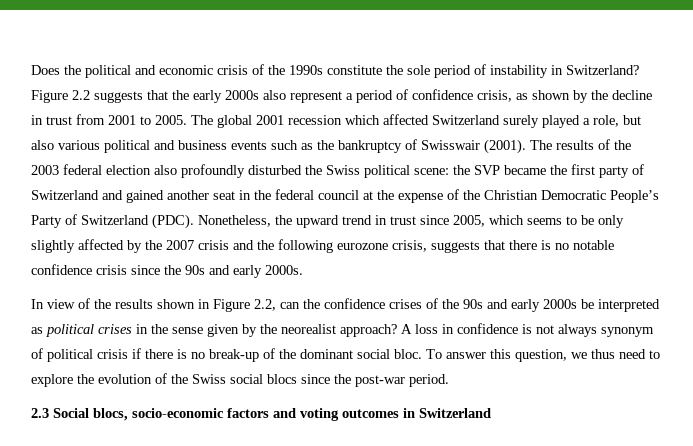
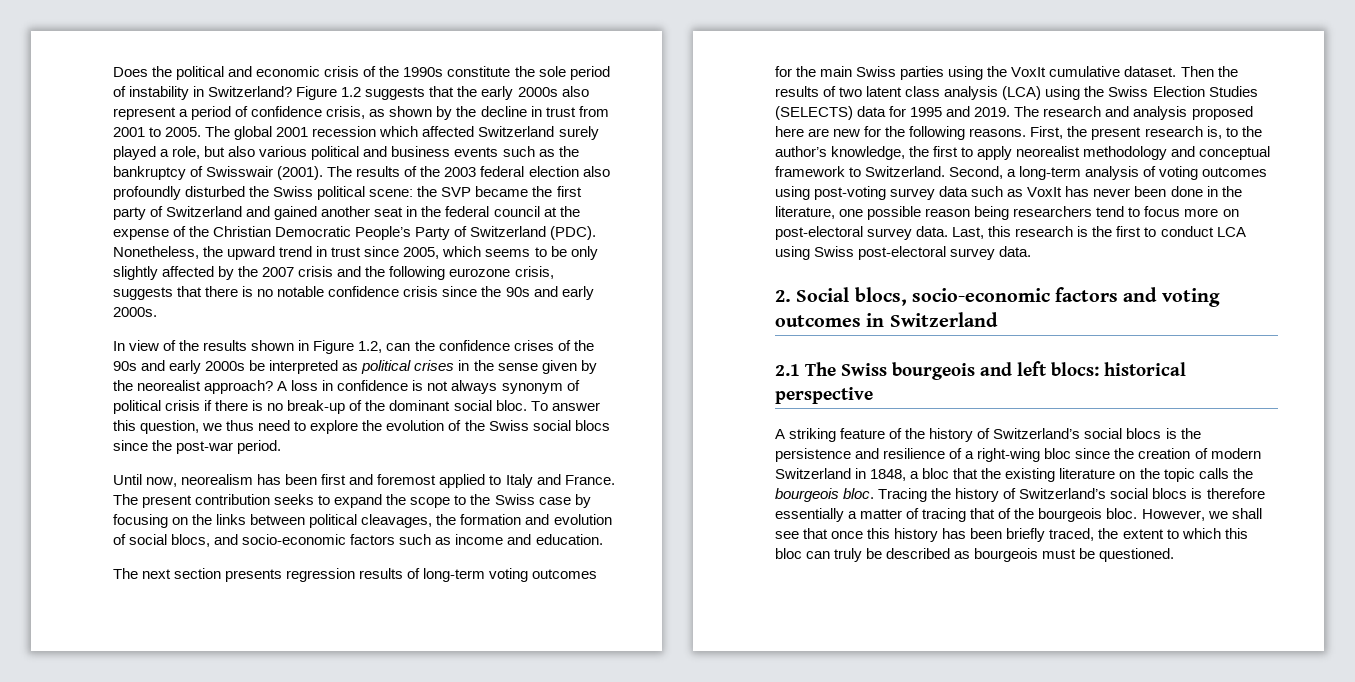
- Figure 2.2 suggests that the early 2000s also represent a period of confidence crisis, as shown by the decline in trust from 2001 to 2005.
+ Figure 1.2 suggests that the early 2000s also represent a period of confidence crisis, as shown by the decline in trust from 2001 to 2005.
- In view of the results shown in Figure 2.2, can the confidence crises of the 90s and early 2000s be interpreted as political crises in the sense given by the neorealist approach?
+ In view of the results shown in Figure 1.2, can the confidence crises of the 90s and early 2000s be interpreted as political crises in the sense given by the neorealist approach?
- 2.3 Social blocs, socio-economic factors and voting outcomes in Switzerland
+ Until now, neorealism has been first and foremost applied to Italy and France. The present contribution seeks to expand the scope to the Swiss case by focusing on the links between political cleavages, the formation and evolution of social blocs, and socio-economic factors such as income and education.
+ The next section presents regression results of long-term voting outcomes for the main Swiss parties using the VoxIt cumulative dataset. Then the results of two latent class analysis (LCA) using the Swiss Election Studies (SELECTS) data for 1995 and 2019. The research and analysis proposed here are new for the following reasons. First, the present research is, to the author’s knowledge, the first to apply neorealist methodology and conceptual framework to Switzerland. Second, a long-term analysis of voting outcomes using post-voting survey data such as VoxIt has never been done in the literature, one possible reason being researchers tend to focus more on post-electoral survey data. Last, this research is the first to conduct LCA using Swiss post-electoral survey data.
+ 2. Social blocs, socio-economic factors and voting outcomes in Switzerland
+ 2.1 The Swiss bourgeois and left blocs: historical perspective
+ A striking feature of the history of Switzerland’s social blocs is the persistence and resilience of a right-wing bloc since the creation of modern Switzerland in 1848, a bloc that the existing literature on the topic calls the bourgeois bloc. Tracing the history of Switzerland’s social blocs is therefore essentially a matter of tracing that of the bourgeois bloc. However, we shall see that once this history has been briefly traced, the extent to which this bloc can truly be described as bourgeois must be questioned.

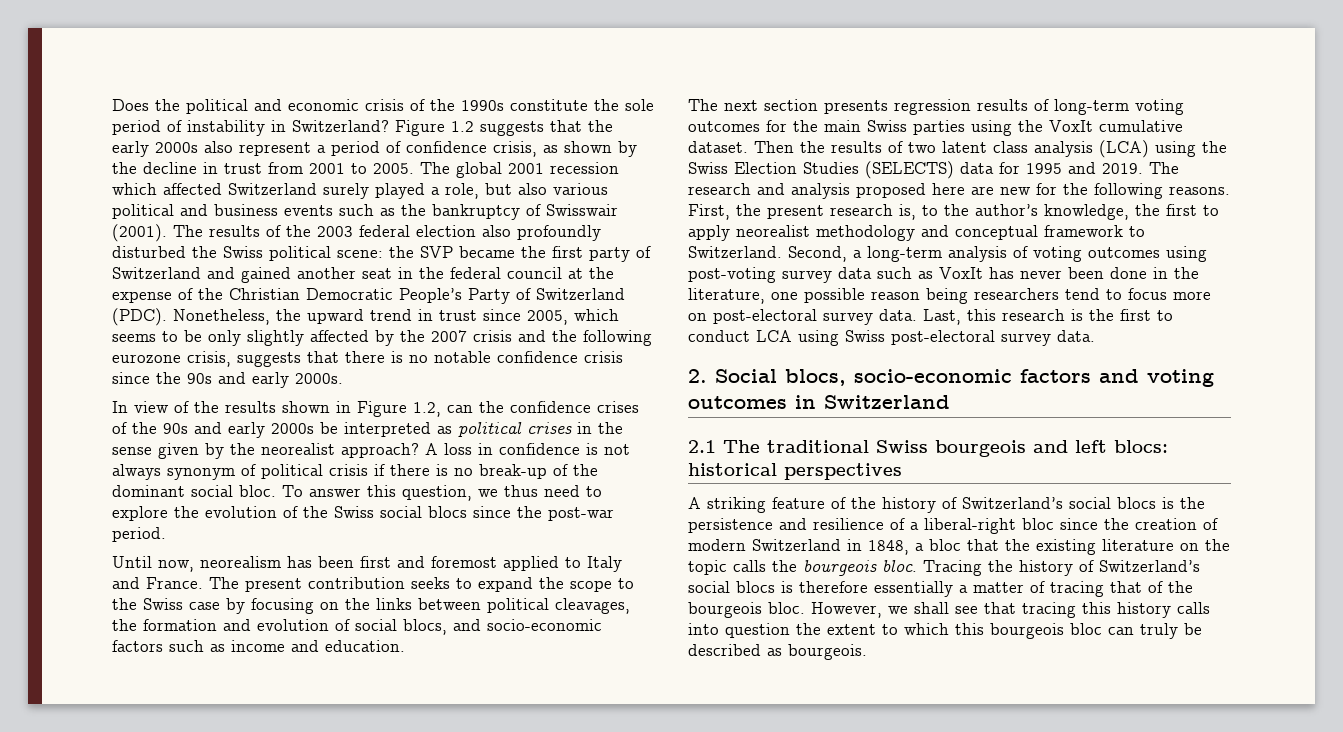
- 2.1 The Swiss bourgeois and left blocs: historical perspective
+ 2.1 The traditional Swiss bourgeois and left blocs: historical perspectives
- A striking feature of the history of Switzerland’s social blocs is the persistence and resilience of a right-wing bloc since the creation of modern Switzerland in 1848, a bloc that the existing literature on the topic calls the bourgeois bloc.
+ A striking feature of the history of Switzerland’s social blocs is the persistence and resilience of a liberal-right bloc since the creation of modern Switzerland in 1848, a bloc that the existing literature on the topic calls the bourgeois bloc.
- However, we shall see that once this history has been briefly traced, the extent to which this bloc can truly be described as bourgeois must be questioned.
+ However, we shall see that tracing this history calls into question the extent to which this bourgeois bloc can truly be described as bourgeois.

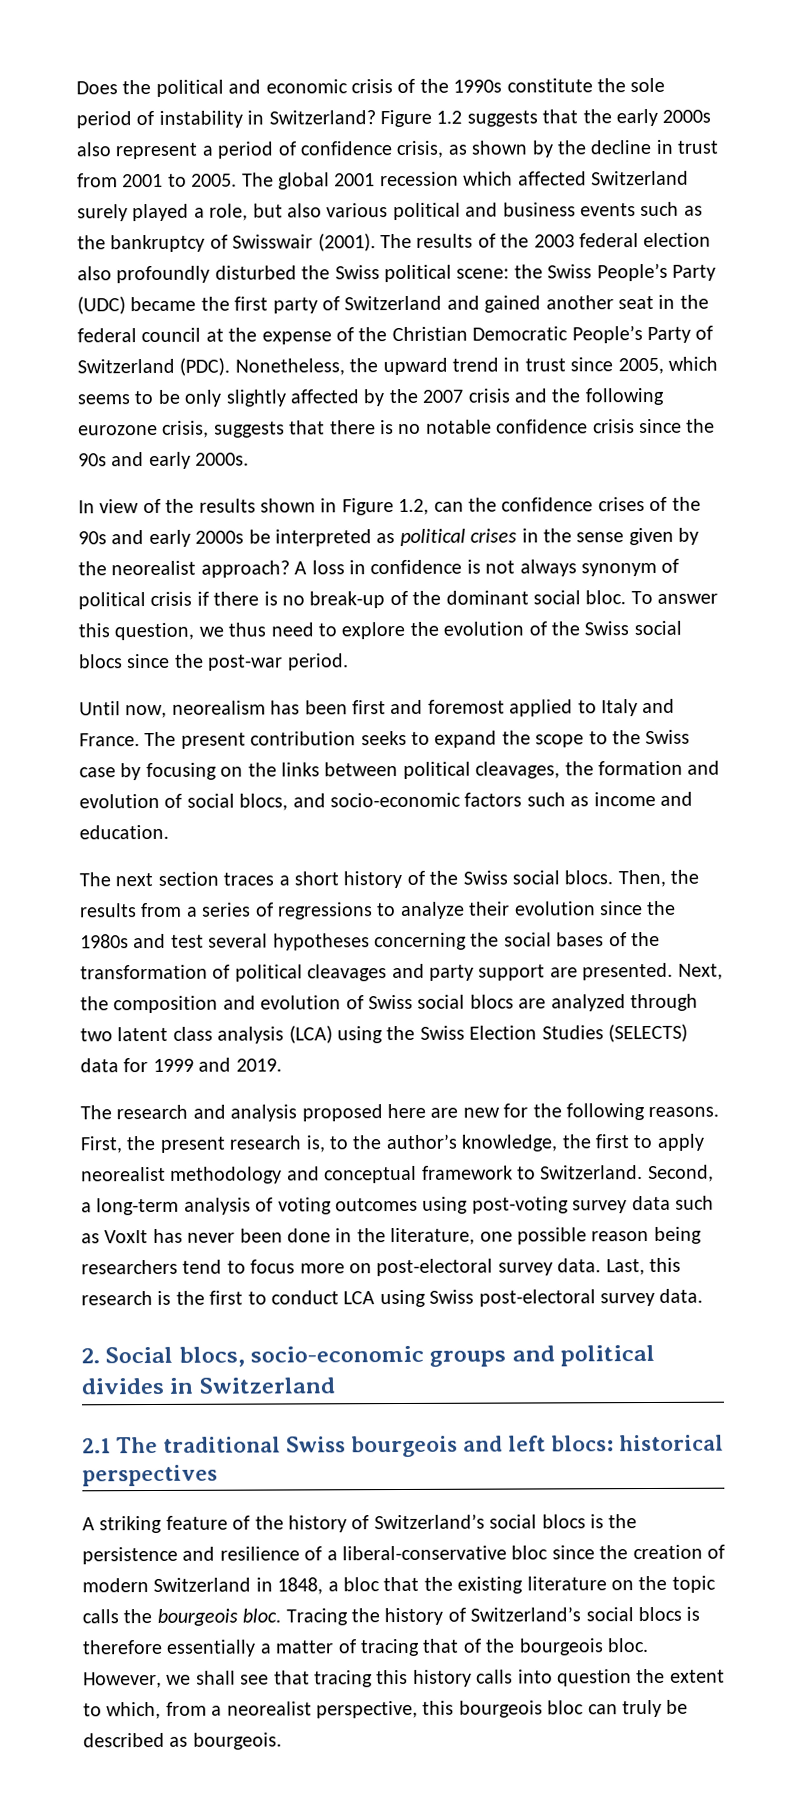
- The results of the 2003 federal election also profoundly disturbed the Swiss political scene: the SVP became the first party of Switzerland and gained another seat in the federal council at the expense of the Christian Democratic People’s Party of Switzerland (PDC).
+ The results of the 2003 federal election also profoundly disturbed the Swiss political scene: the Swiss People’s Party (UDC) became the first party of Switzerland and gained another seat in the federal council at the expense of the Christian Democratic People’s Party of Switzerland (PDC).
- The next section presents regression results of long-term voting outcomes for the main Swiss parties using the VoxIt cumulative dataset. Then the results of two latent class analysis (LCA) using the Swiss Election Studies (SELECTS) data for 1995 and 2019. The research and analysis proposed here are new for the following reasons.
+ The next section traces a short history of the Swiss social blocs. Then, the results from a series of regressions to analyze their evolution since the 1980s and test several hypotheses concerning the social bases of the transformation of political cleavages and party support are presented. Next, the composition and evolution of Swiss social blocs are analyzed through two latent class analysis (LCA) using the Swiss Election Studies (SELECTS) data for 1999 and 2019.
+ The research and analysis proposed here are new for the following reasons.
- 2. Social blocs, socio-economic factors and voting outcomes in Switzerland
+ 2. Social blocs, socio-economic groups and political divides in Switzerland
- A striking feature of the history of Switzerland’s social blocs is the persistence and resilience of a liberal-right bloc since the creation of modern Switzerland in 1848, a bloc that the existing literature on the topic calls the bourgeois bloc.
+ A striking feature of the history of Switzerland’s social blocs is the persistence and resilience of a liberal-conservative bloc since the creation of modern Switzerland in 1848, a bloc that the existing literature on the topic calls the bourgeois bloc.
- However, we shall see that tracing this history calls into question the extent to which this bourgeois bloc can truly be described as bourgeois.
+ However, we shall see that tracing this history calls into question the extent to which, from a neorealist perspective, this bourgeois bloc can truly be described as bourgeois.

